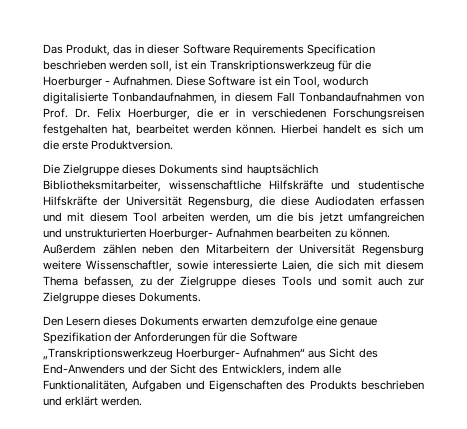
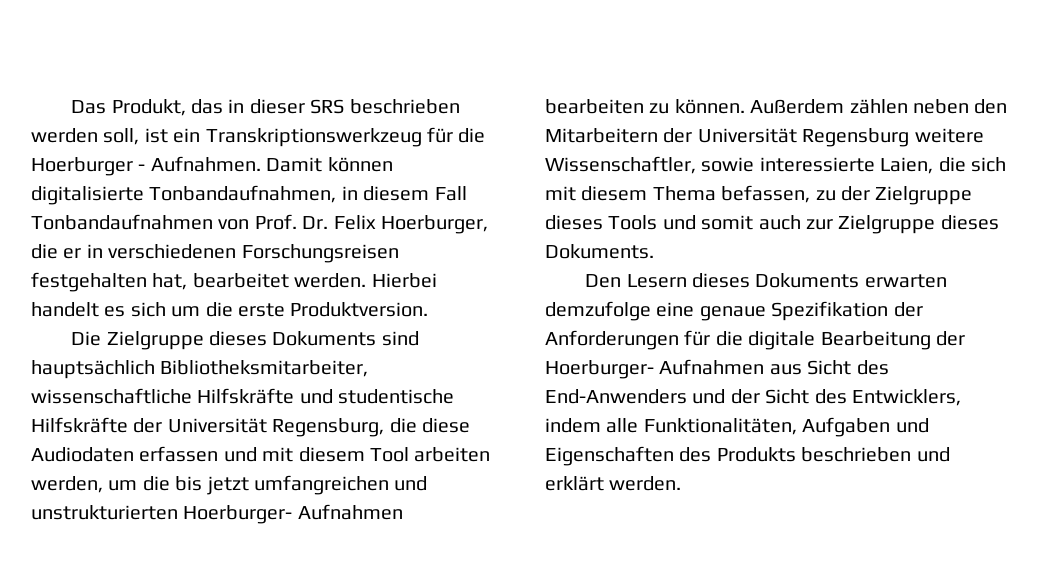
- Das Produkt, das in dieser Software Requirements Specification beschrieben werden soll, ist ein Transkriptionswerkzeug für die Hoerburger - Aufnahmen.
+ Das Produkt, das in dieser SRS beschrieben werden soll, ist ein Transkriptionswerkzeug für die Hoerburger - Aufnahmen.
- Diese Software ist ein Tool, wodurch digitalisierte Tonbandaufnahmen, in diesem Fall Tonbandaufnahmen von Prof. Dr. Felix Hoerburger, die er in verschiedenen Forschungsreisen festgehalten hat, bearbeitet werden können.
+ Damit können digitalisierte Tonbandaufnahmen, in diesem Fall Tonbandaufnahmen von Prof. Dr. Felix Hoerburger, die er in verschiedenen Forschungsreisen festgehalten hat, bearbeitet werden.
- Den Lesern dieses Dokuments erwarten demzufolge eine genaue Spezifikation der Anforderungen für die Software „Transkriptionswerkzeug Hoerburger- Aufnahmen“ aus Sicht des End-Anwenders und der Sicht des Entwicklers, indem alle Funktionalitäten, Aufgaben und Eigenschaften des Produkts beschrieben und erklärt werden.
+ Den Lesern dieses Dokuments erwarten demzufolge eine genaue Spezifikation der Anforderungen für die digitale Bearbeitung der Hoerburger- Aufnahmen aus Sicht des End-Anwenders und der Sicht des Entwicklers, indem alle Funktionalitäten, Aufgaben und Eigenschaften des Produkts beschrieben und erklärt werden.

